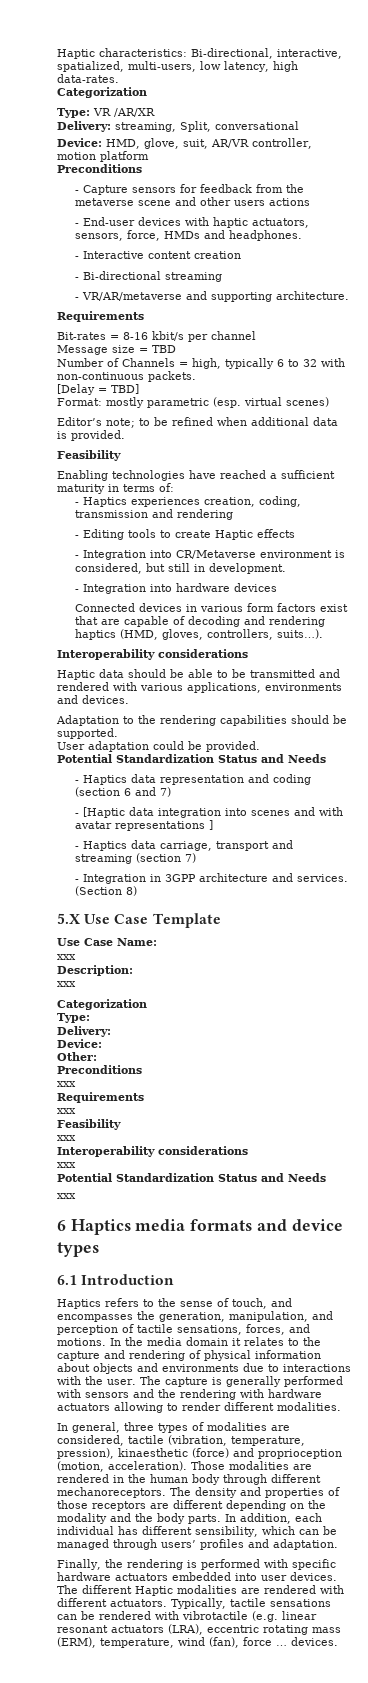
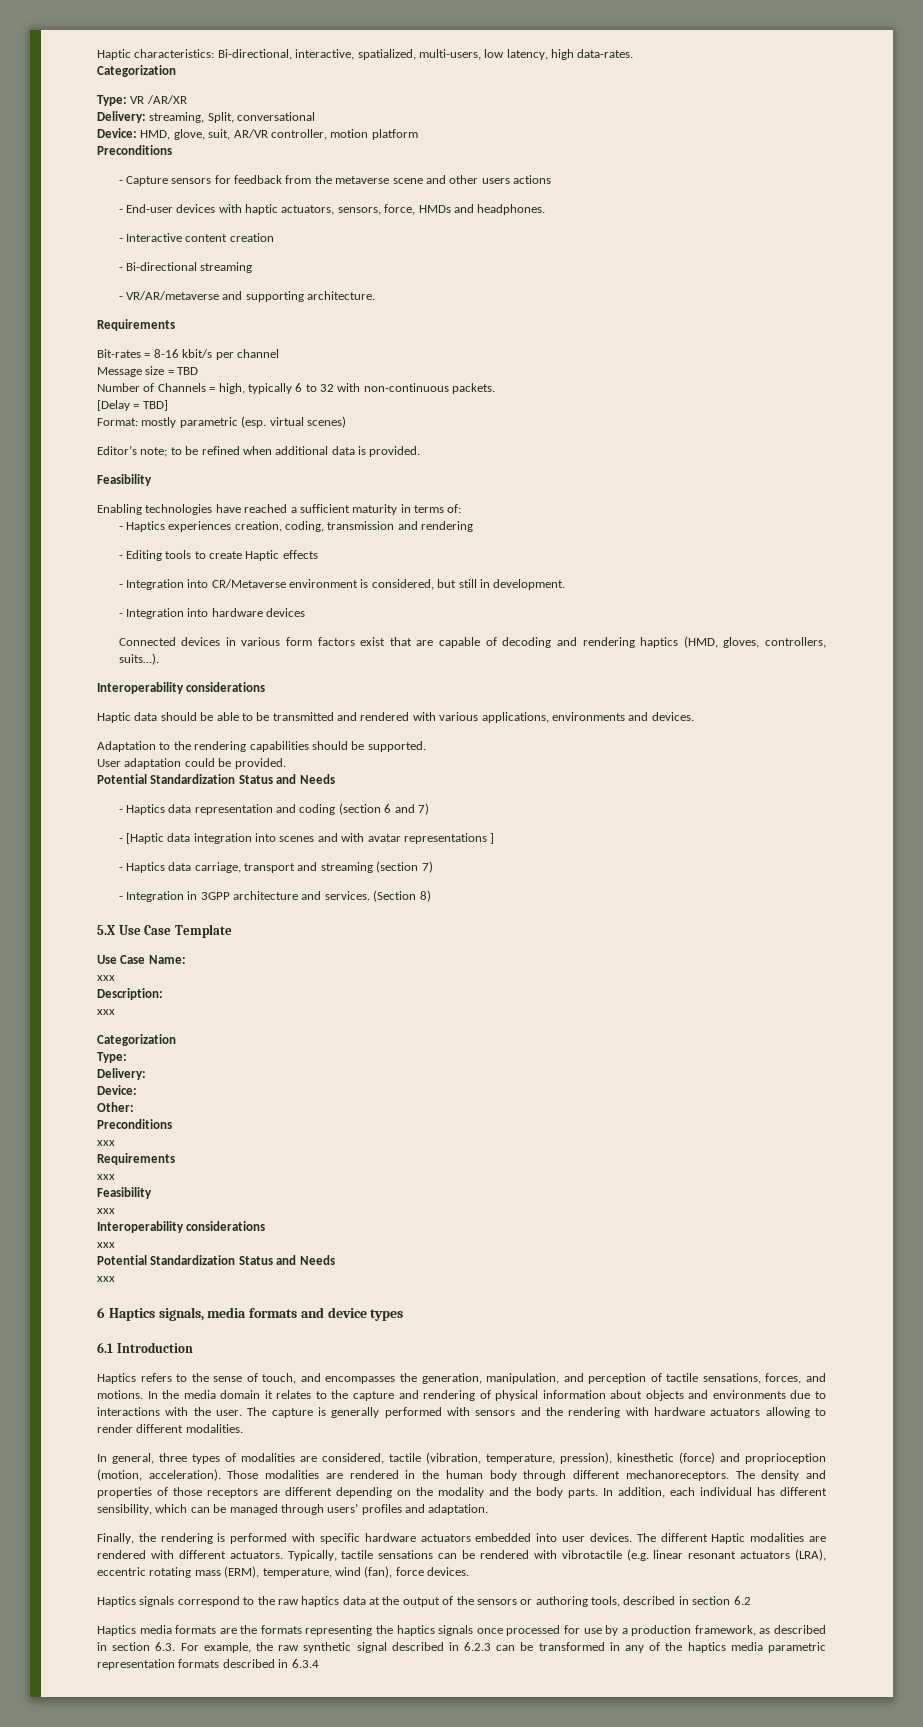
- 6 Haptics media formats and device types
+ 6 Haptics signals, media formats and device types
- In general, three types of modalities are considered, tactile (vibration, temperature, pression), kinaesthetic (force) and proprioception (motion, acceleration).
+ In general, three types of modalities are considered, tactile (vibration, temperature, pression), kinesthetic (force) and proprioception (motion, acceleration).
- Typically, tactile sensations can be rendered with vibrotactile (e.g. linear resonant actuators (LRA), eccentric rotating mass (ERM), temperature, wind (fan), force … devices.
+ Typically, tactile sensations can be rendered with vibrotactile (e.g. linear resonant actuators (LRA), eccentric rotating mass (ERM), temperature, wind (fan), force devices.
+ Haptics signals correspond to the raw haptics data at the output of the sensors or authoring tools, described in section 6.2
+ Haptics media formats are the formats representing the haptics signals once processed for use by a production framework, as described in section 6.3. For example, the raw synthetic signal described in 6.2.3 can be transformed in any of the haptics media parametric representation formats described in 6.3.4

